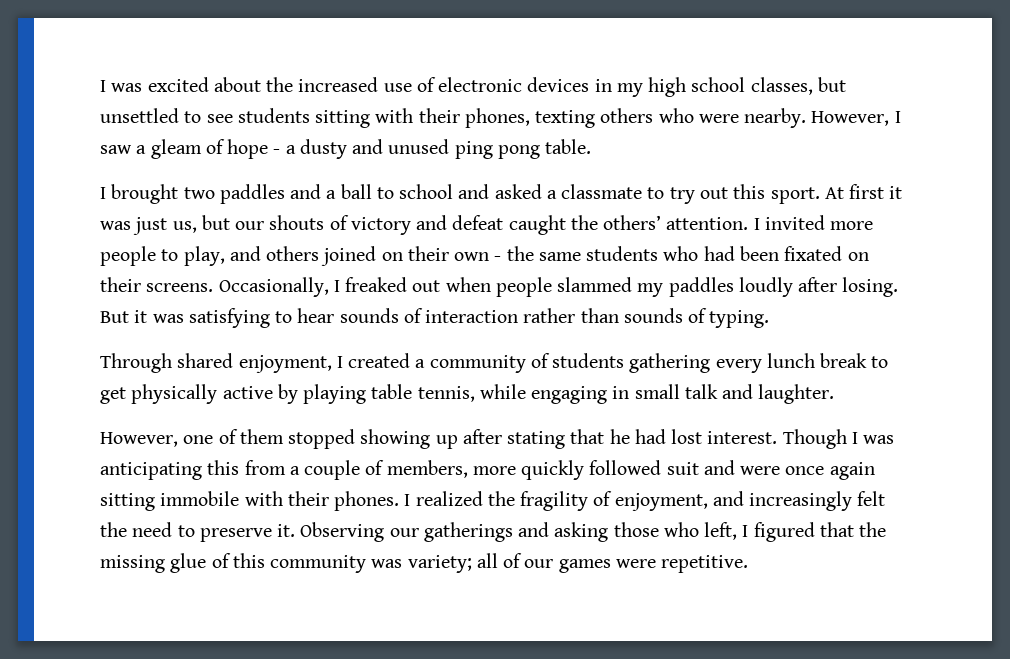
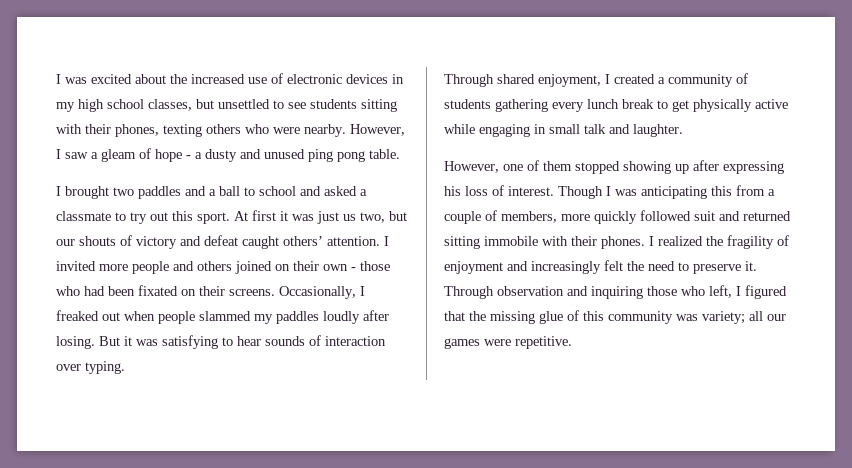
- At first it was just us, but our shouts of victory and defeat caught the others’ attention.
+ At first it was just us two, but our shouts of victory and defeat caught others’ attention.
- I invited more people to play, and others joined on their own - the same students who had been fixated on their screens.
+ I invited more people and others joined on their own - those who had been fixated on their screens.
- But it was satisfying to hear sounds of interaction rather than sounds of typing.
+ But it was satisfying to hear sounds of interaction over typing.
- Through shared enjoyment, I created a community of students gathering every lunch break to get physically active by playing table tennis, while engaging in small talk and laughter.
+ Through shared enjoyment, I created a community of students gathering every lunch break to get physically active while engaging in small talk and laughter.
- However, one of them stopped showing up after stating that he had lost interest.
+ However, one of them stopped showing up after expressing his loss of interest.
- Though I was anticipating this from a couple of members, more quickly followed suit and were once again sitting immobile with their phones.
+ Though I was anticipating this from a couple of members, more quickly followed suit and returned sitting immobile with their phones.
- I realized the fragility of enjoyment, and increasingly felt the need to preserve it.
+ I realized the fragility of enjoyment and increasingly felt the need to preserve it.
- Observing our gatherings and asking those who left, I figured that the missing glue of this community was variety; all of our games were repetitive.
+ Through observation and inquiring those who left, I figured that the missing glue of this community was variety; all our games were repetitive.

